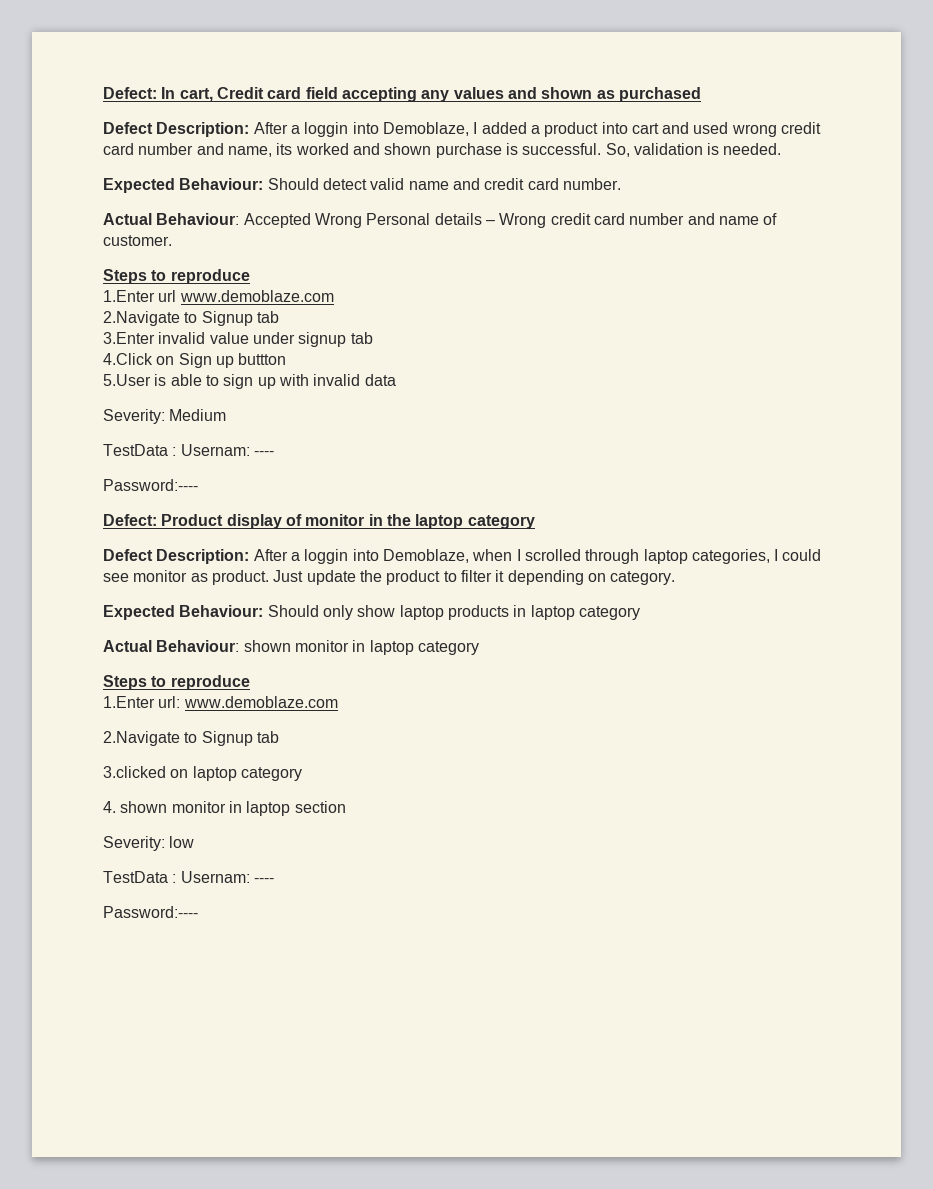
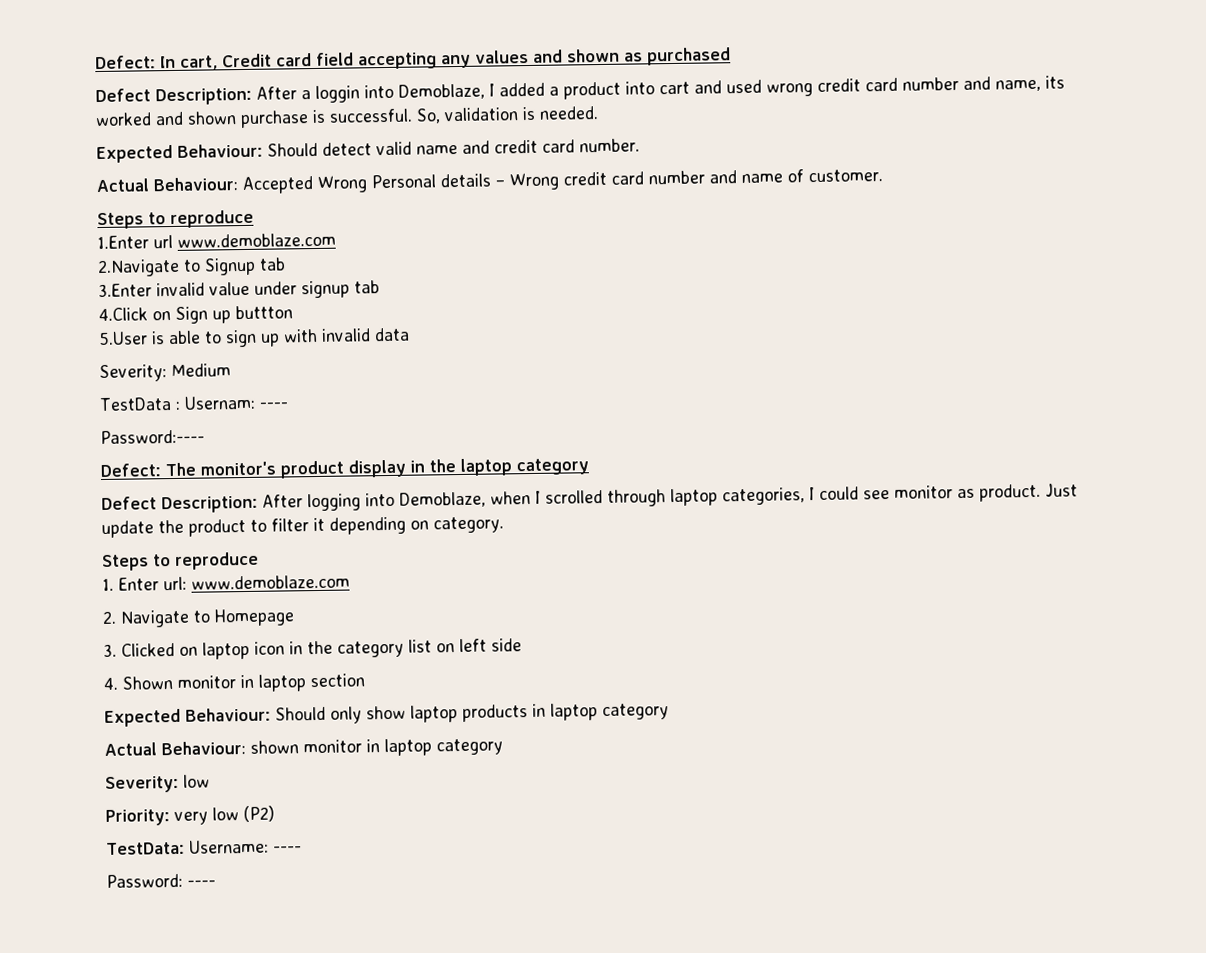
- Defect: Product display of monitor in the laptop category
+ Defect: The monitor's product display in the laptop category
- Defect Description: After a loggin into Demoblaze, when I scrolled through laptop categories, I could see monitor as product.
+ Defect Description: After logging into Demoblaze, when I scrolled through laptop categories, I could see monitor as product.
  Just update the product to filter it depending on category.
+ Steps to reproduce
+ 1. Enter url: www.demoblaze.com
+ 2. Navigate to Homepage
+ 3. Clicked on laptop icon in the category list on left side
+ 4. Shown monitor in laptop section
  Actual Behaviour: shown monitor in laptop category
- Steps to reproduce
- 1.Enter url: www.demoblaze.com
- 2.Navigate to Signup tab
- 3.clicked on laptop category
- 4. shown monitor in laptop section
  Severity: low
- TestData : Usernam: ----
- Password:----
+ Priority: very low (P2)
+ TestData: Username: ----
+ Password: ----

